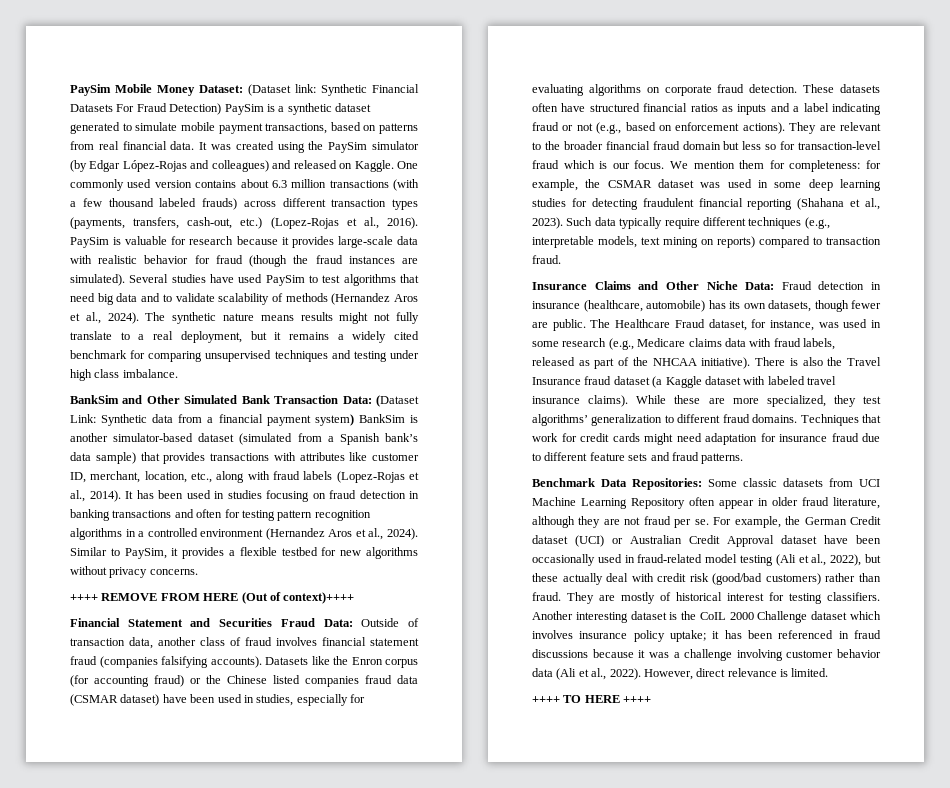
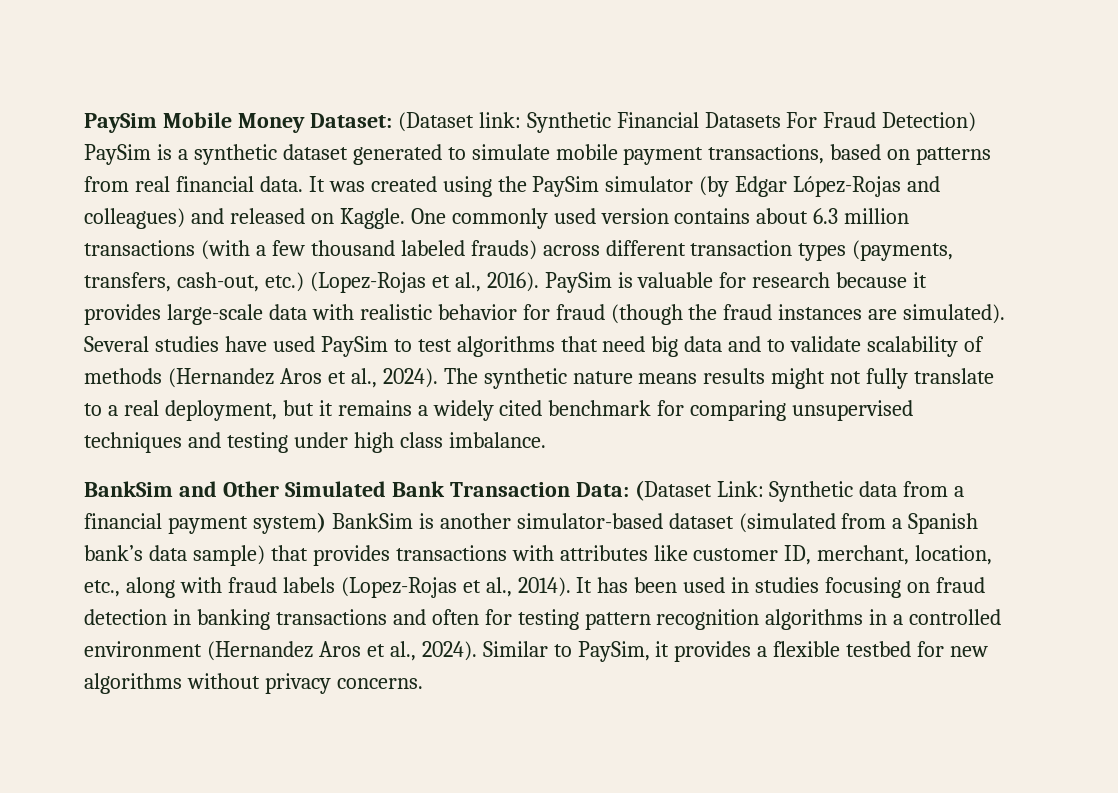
- ++++ REMOVE FROM HERE (Out of context)++++
- Financial Statement and Securities Fraud Data: Outside of transaction data, another class of fraud involves financial statement fraud (companies falsifying accounts). Datasets like the Enron corpus (for accounting fraud) or the Chinese listed companies fraud data (CSMAR dataset) have been used in studies, especially for evaluating algorithms on corporate fraud detection. These datasets often have structured financial ratios as inputs and a label indicating fraud or not (e.g., based on enforcement actions). They are relevant to the broader financial fraud domain but less so for transaction-level fraud which is our focus. We mention them for completeness: for example, the CSMAR dataset was used in some deep learning studies for detecting fraudulent financial reporting (Shahana et al., 2023). Such data typically require different techniques (e.g., interpretable models, text mining on reports) compared to transaction fraud.
- Insurance Claims and Other Niche Data: Fraud detection in insurance (healthcare, automobile) has its own datasets, though fewer are public. The Healthcare Fraud dataset, for instance, was used in some research (e.g., Medicare claims data with fraud labels, released as part of the NHCAA initiative). There is also the Travel Insurance fraud dataset (a Kaggle dataset with labeled travel insurance claims). While these are more specialized, they test algorithms’ generalization to different fraud domains. Techniques that work for credit cards might need adaptation for insurance fraud due to different feature sets and fraud patterns.
- Benchmark Data Repositories: Some classic datasets from UCI Machine Learning Repository often appear in older fraud literature, although they are not fraud per se. For example, the German Credit dataset (UCI) or Australian Credit Approval dataset have been occasionally used in fraud-related model testing (Ali et al., 2022), but these actually deal with credit risk (good/bad customers) rather than fraud. They are mostly of historical interest for testing classifiers. Another interesting dataset is the CoIL 2000 Challenge dataset which involves insurance policy uptake; it has been referenced in fraud discussions because it was a challenge involving customer behavior data (Ali et al., 2022). However, direct relevance is limited.
- ++++ TO HERE ++++

